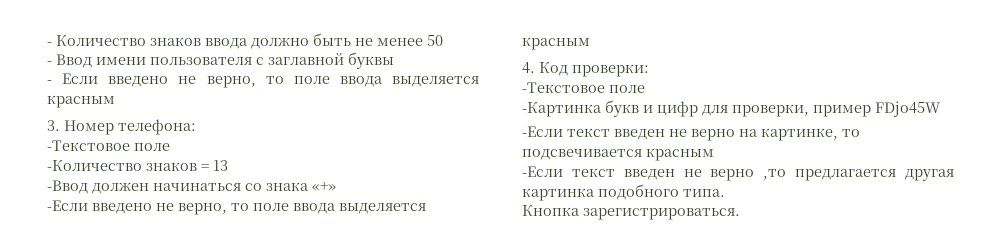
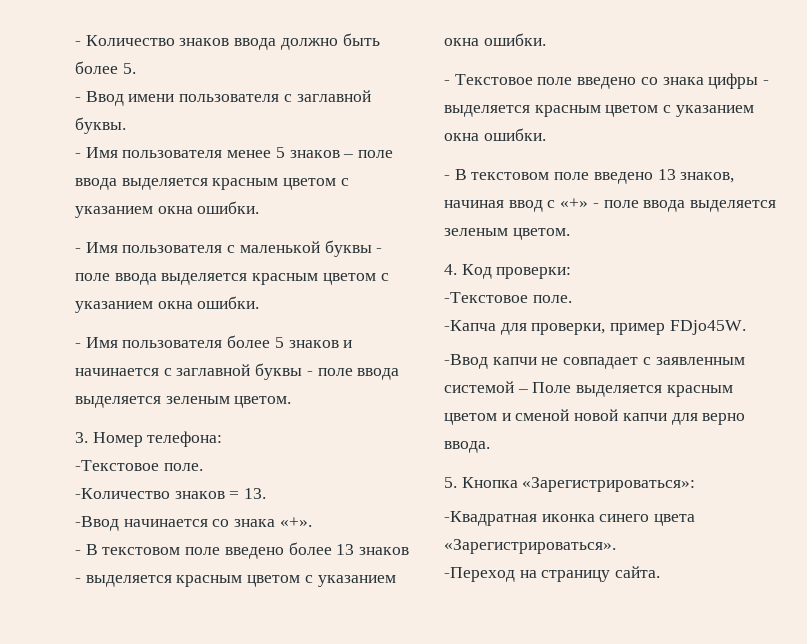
- - Количество знаков ввода должно быть не менее 50
+ - Количество знаков ввода должно быть более 5.
- - Ввод имени пользователя с заглавной буквы
- - Если введено не верно, то поле ввода выделяется красным
+ - Ввод имени пользователя с заглавной буквы.
+ - Имя пользователя менее 5 знаков – поле ввода выделяется красным цветом с указанием окна ошибки.
+ - Имя пользователя с маленькой буквы - поле ввода выделяется красным цветом с указанием окна ошибки.
+ - Имя пользователя более 5 знаков и начинается с заглавной буквы - поле ввода выделяется зеленым цветом.
  3. Номер телефона:
- -Текстовое поле
+ -Текстовое поле.
- -Количество знаков = 13
- -Ввод должен начинаться со знака «+»
- -Если введено не верно, то поле ввода выделяется красным
+ -Количество знаков = 13.
+ -Ввод начинается со знака «+».
+ - В текстовом поле введено более 13 знаков - выделяется красным цветом с указанием окна ошибки.
+ - Текстовое поле введено со знака цифры - выделяется красным цветом с указанием окна ошибки.
+ - В текстовом поле введено 13 знаков, начиная ввод с «+» - поле ввода выделяется зеленым цветом.
  4. Код проверки:
- -Текстовое поле
- -Картинка букв и цифр для проверки, пример FDjo45W
- -Если текст введен не верно на картинке, то подсвечивается красным
- -Если текст введен не верно ,то предлагается другая картинка подобного типа.
- Кнопка зарегистрироваться.
+ -Текстовое поле.
+ -Капча для проверки, пример FDjo45W.
+ -Ввод капчи не совпадает с заявленным системой – Поле выделяется красным цветом и сменой новой капчи для верно ввода.
+ 5. Кнопка «Зарегистрироваться»:
+ -Квадратная иконка синего цвета «Зарегистрироваться».
+ -Переход на страницу сайта.

